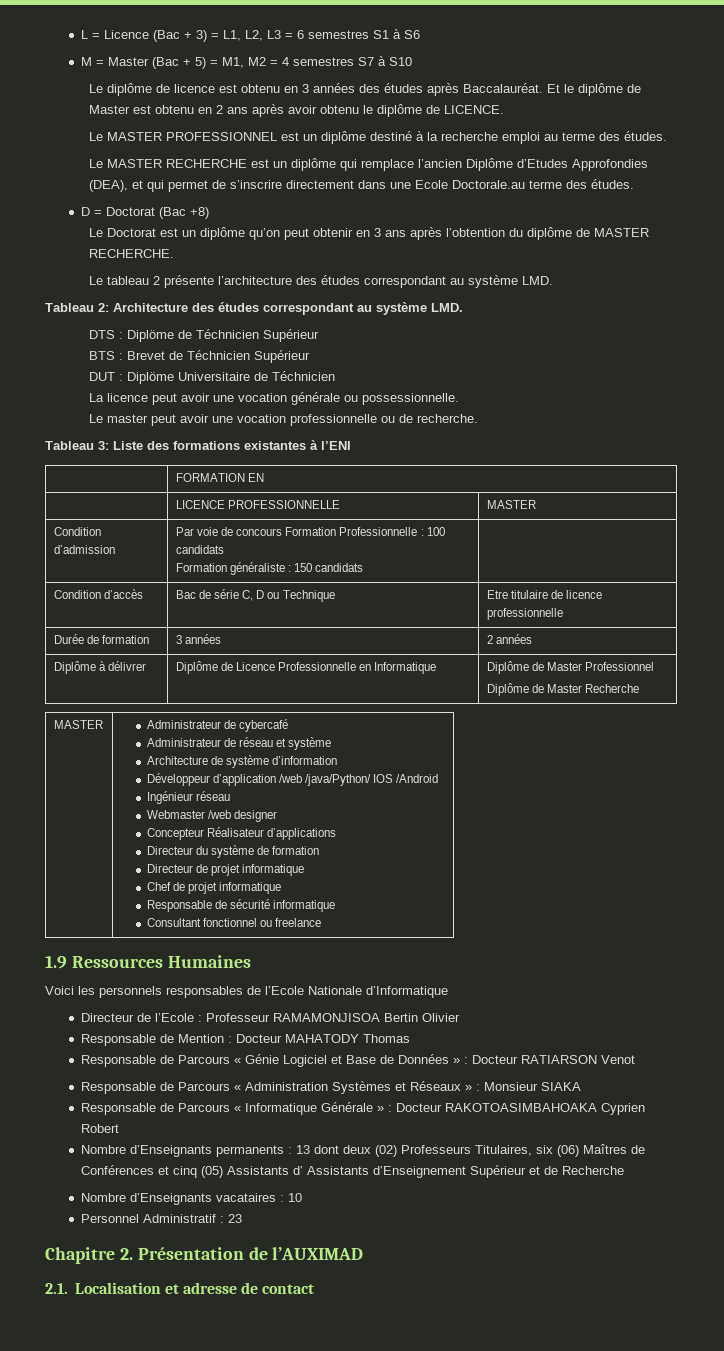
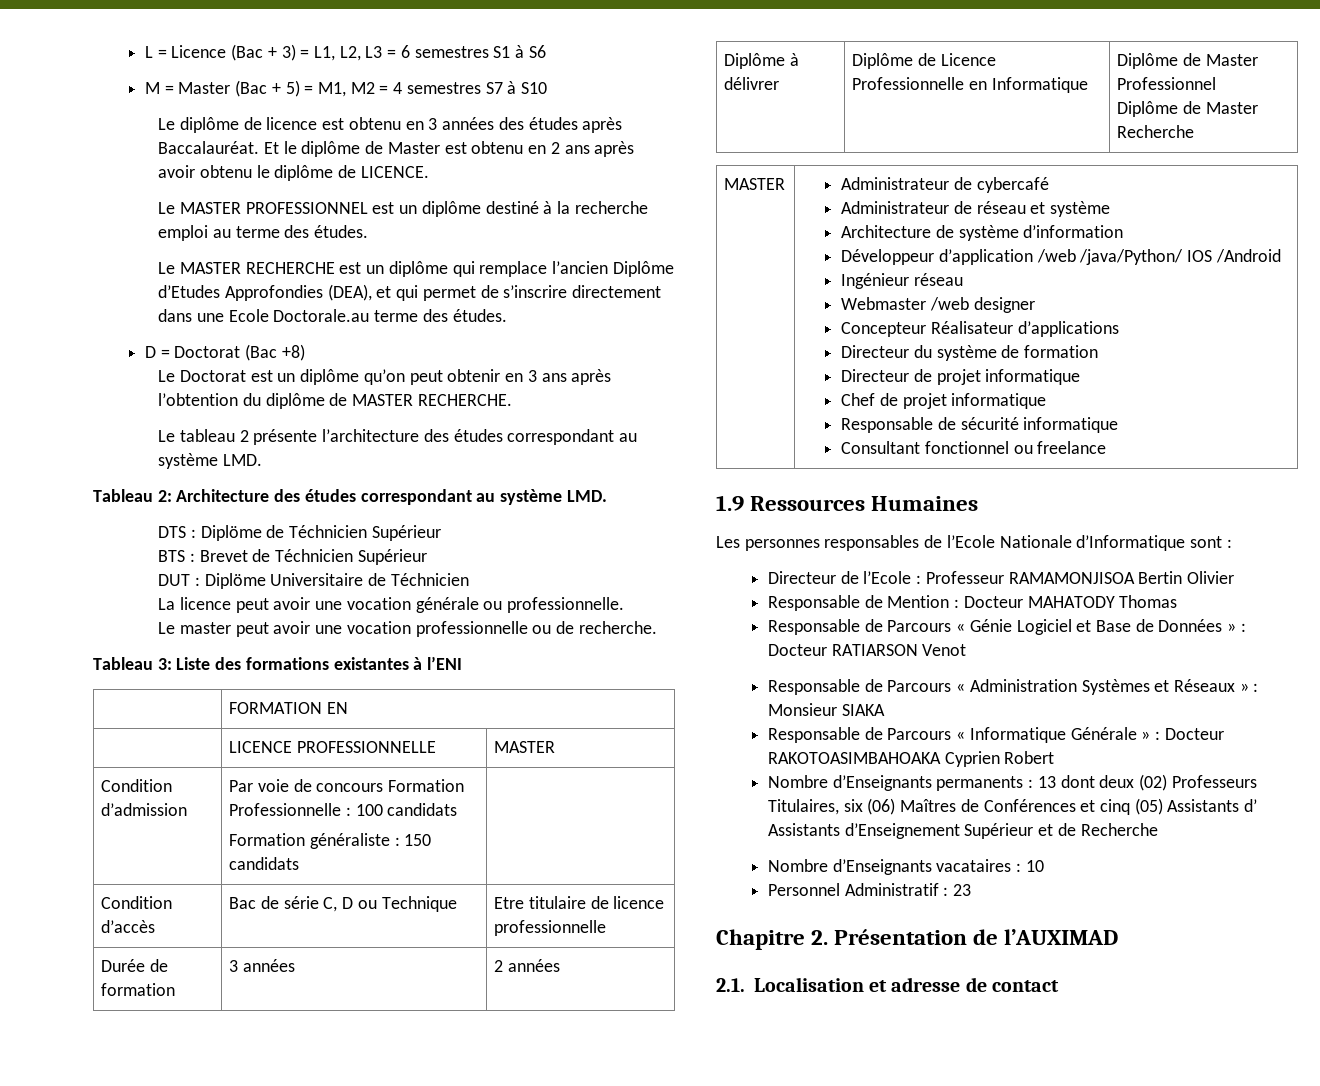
- La licence peut avoir une vocation générale ou possessionnelle.
+ La licence peut avoir une vocation générale ou professionnelle.
- Voici les personnels responsables de l’Ecole Nationale d’Informatique
+ Les personnes responsables de l’Ecole Nationale d’Informatique sont :

